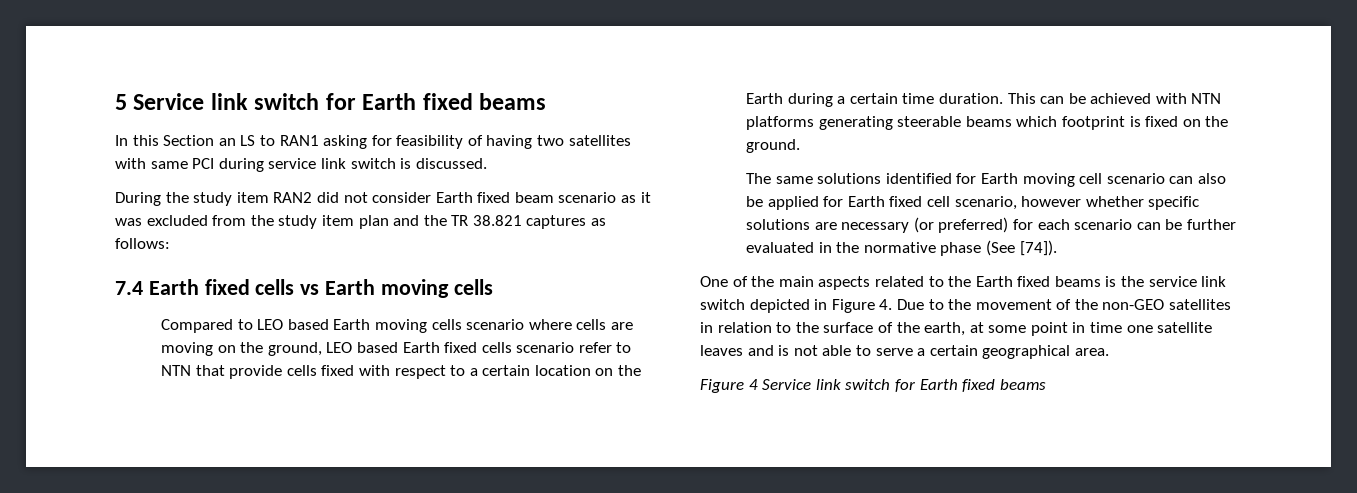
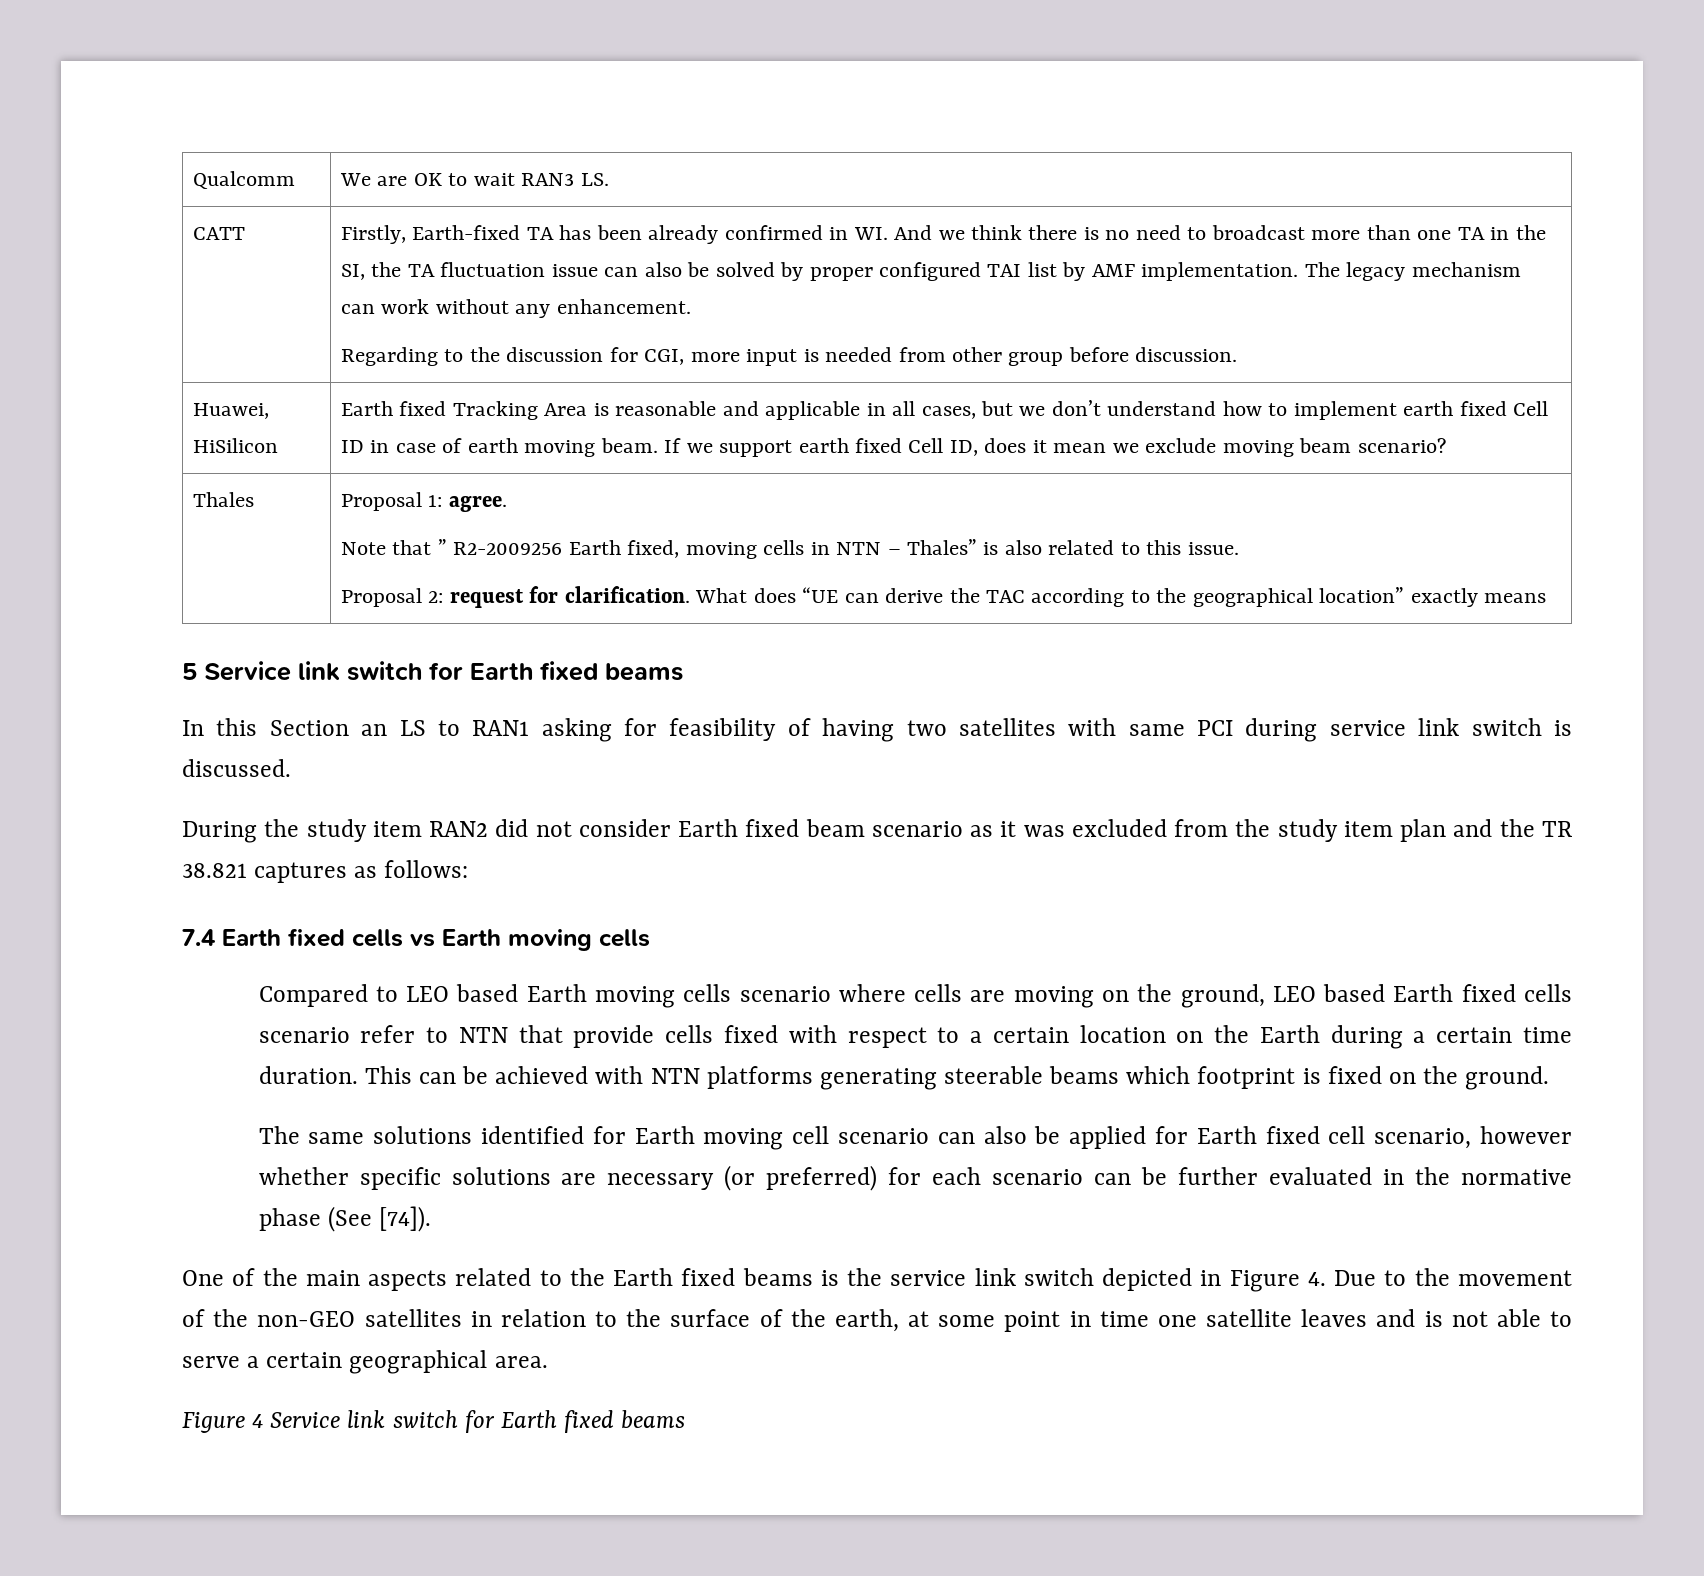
+ Qualcomm | We are OK to wait RAN3 LS.
+ CATT | Firstly, Earth-fixed TA has been already confirmed in WI. And we think there is no need to broadcast more than one TA in the SI, the TA fluctuation issue can also be solved by proper configured TAI list by AMF implementation. The legacy mechanism can work without any enhancement.
+ Regarding to the discussion for CGI, more input is needed from other group before discussion.
+ Huawei, HiSilicon | Earth fixed Tracking Area is reasonable and applicable in all cases, but we don’t understand how to implement earth fixed Cell ID in case of earth moving beam. If we support earth fixed Cell ID, does it mean we exclude moving beam scenario?
+ Thales | Proposal 1: agree.
+ Note that ” R2-2009256 Earth fixed, moving cells in NTN – Thales” is also related to this issue.
+ Proposal 2: request for clarification. What does “UE can derive the TAC according to the geographical location” exactly means

